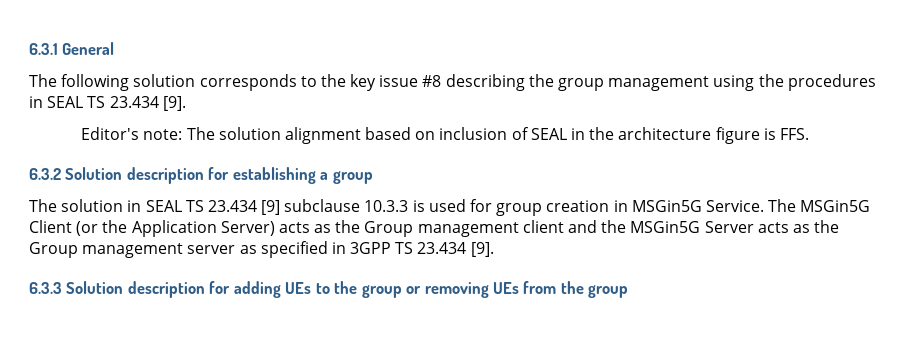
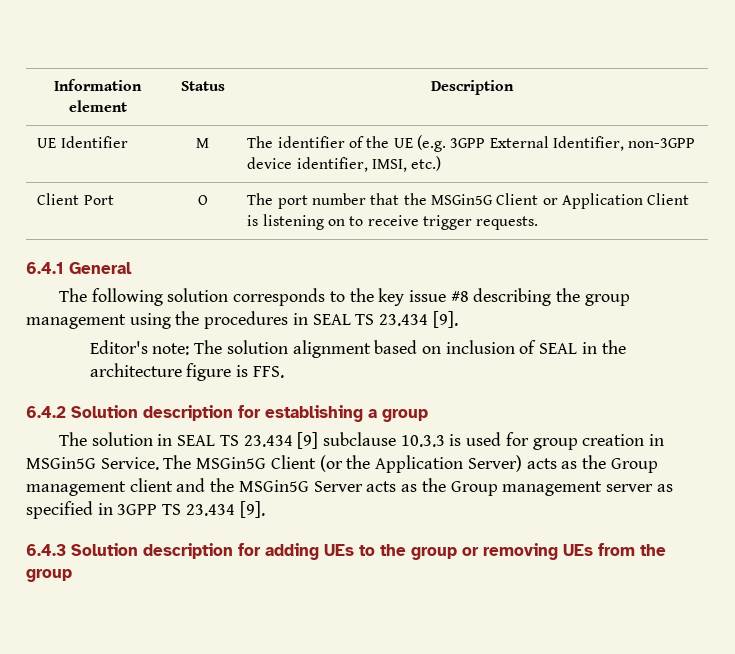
- 6.3.1 General
+ Information element | Status | Description
+ UE Identifier | M | The identifier of the UE (e.g. 3GPP External Identifier, non-3GPP device identifier, IMSI, etc.)
+ Client Port | O | The port number that the MSGin5G Client or Application Client is listening on to receive trigger requests.
+ 6.4.1 General
- 6.3.2 Solution description for establishing a group
+ 6.4.2 Solution description for establishing a group
- 6.3.3 Solution description for adding UEs to the group or removing UEs from the group
+ 6.4.3 Solution description for adding UEs to the group or removing UEs from the group

